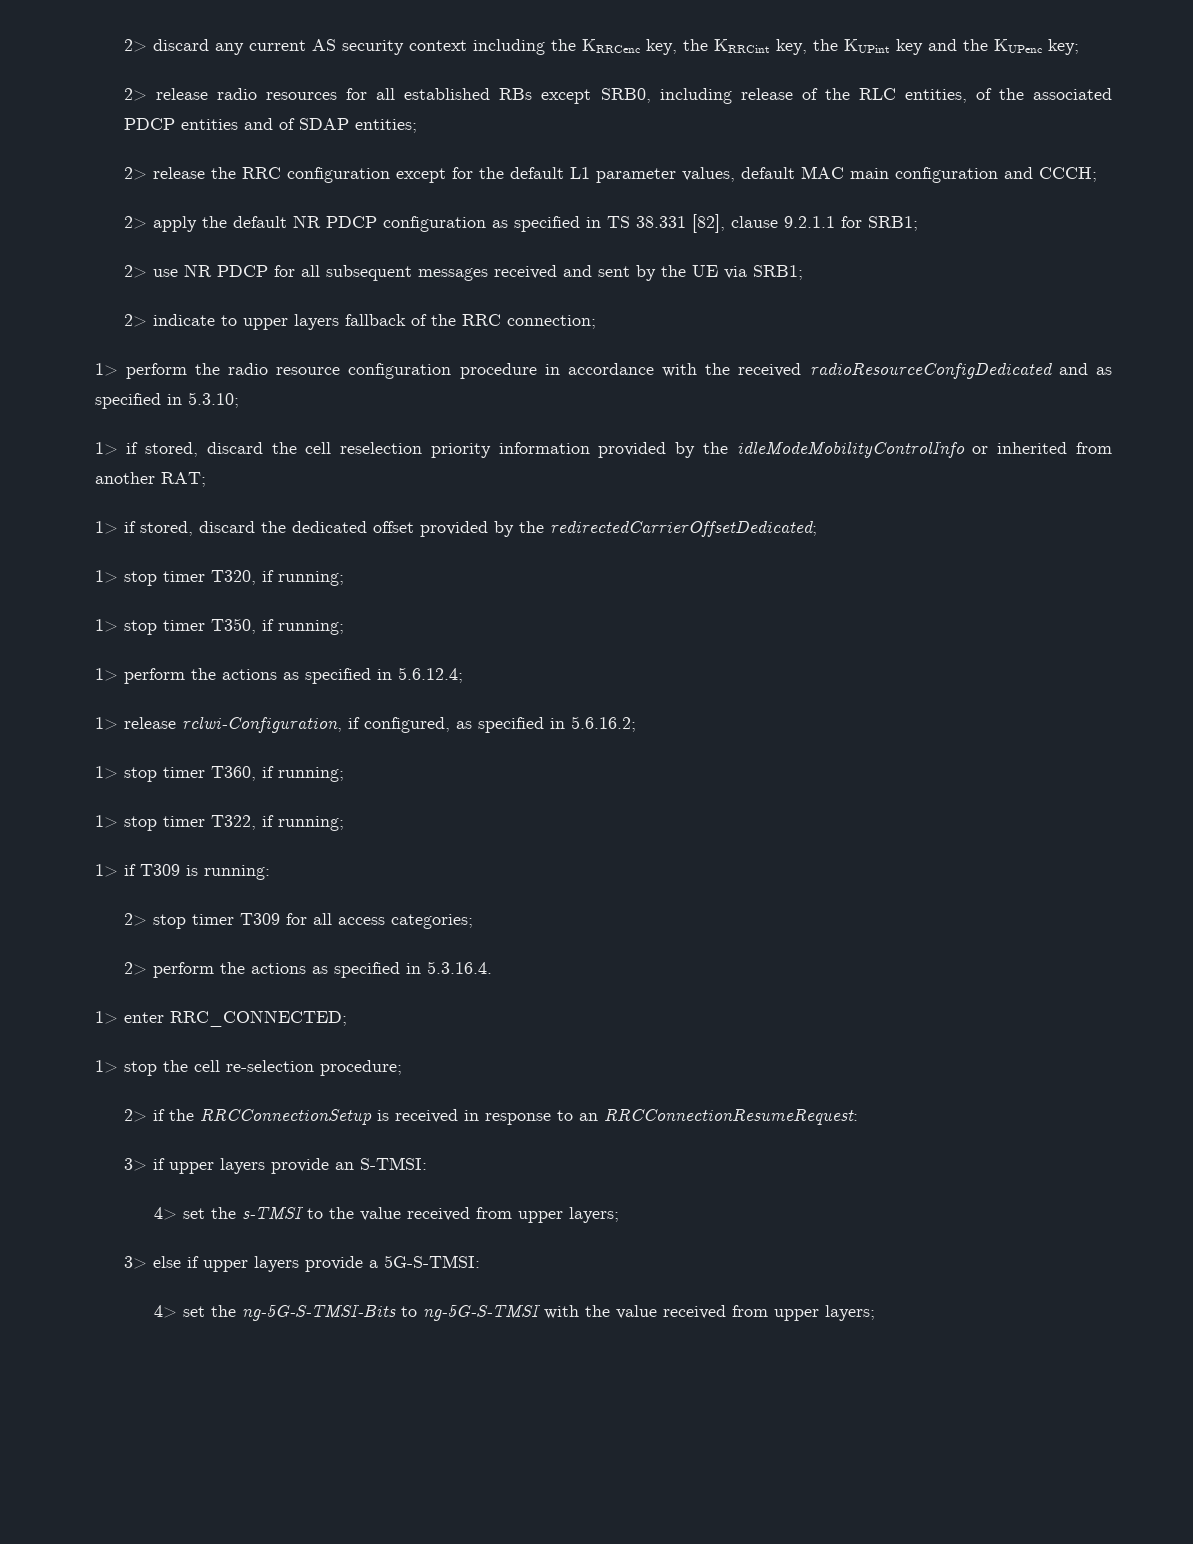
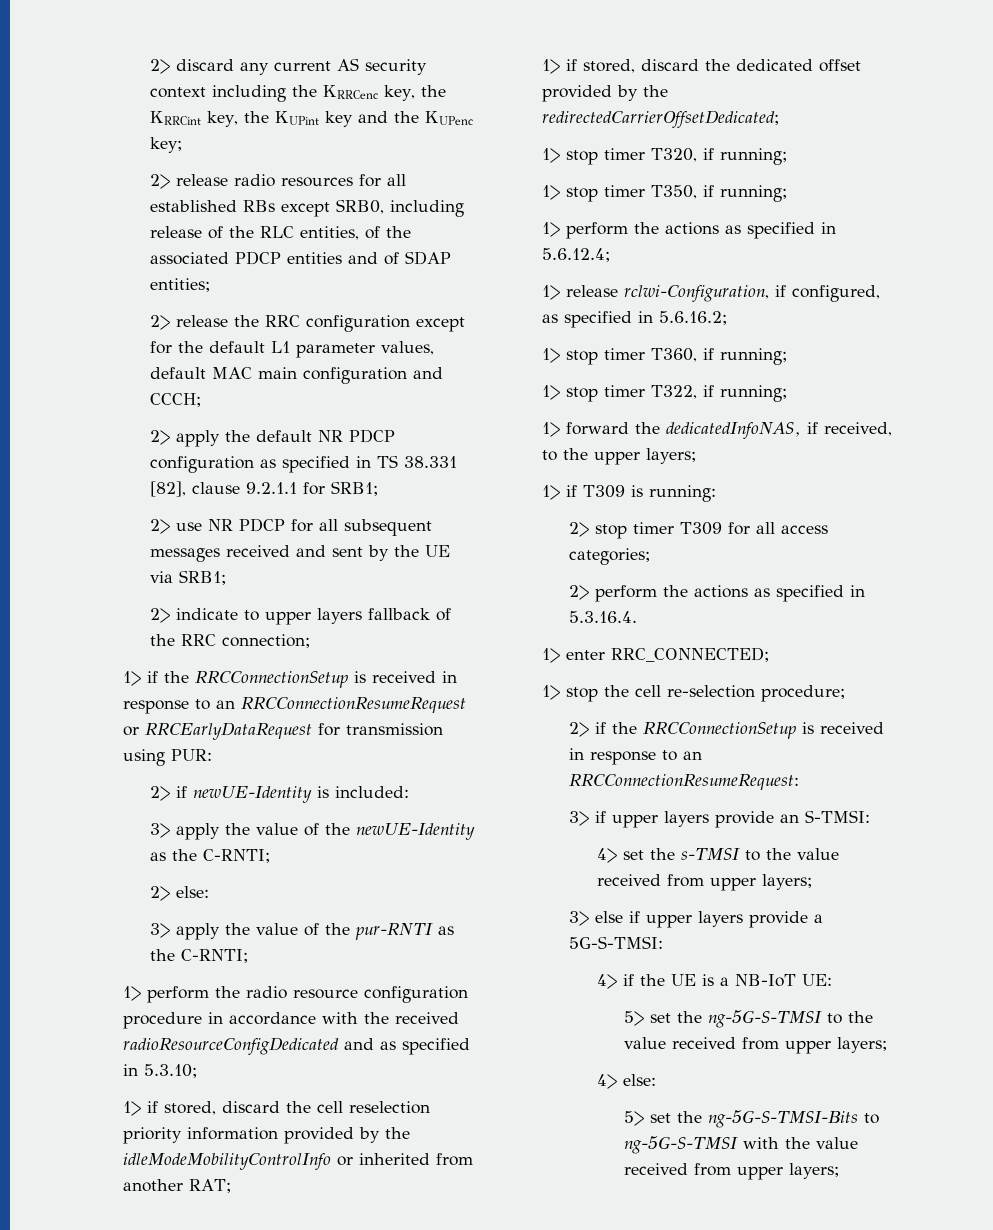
+ 1> if the RRCConnectionSetup is received in response to an RRCConnectionResumeRequest or RRCEarlyDataRequest for transmission using PUR:
+ 2> if newUE-Identity is included:
+ 3> apply the value of the newUE-Identity as the C-RNTI;
+ 2> else:
+ 3> apply the value of the pur-RNTI as the C-RNTI;
+ 1> forward the dedicatedInfoNAS, if received, to the upper layers;
- 4> set the ng-5G-S-TMSI-Bits to ng-5G-S-TMSI with the value received from upper layers;
+ 4> if the UE is a NB-IoT UE:
+ 5> set the ng-5G-S-TMSI to the value received from upper layers;
+ 4> else:
+ 5> set the ng-5G-S-TMSI-Bits to ng-5G-S-TMSI with the value received from upper layers;

